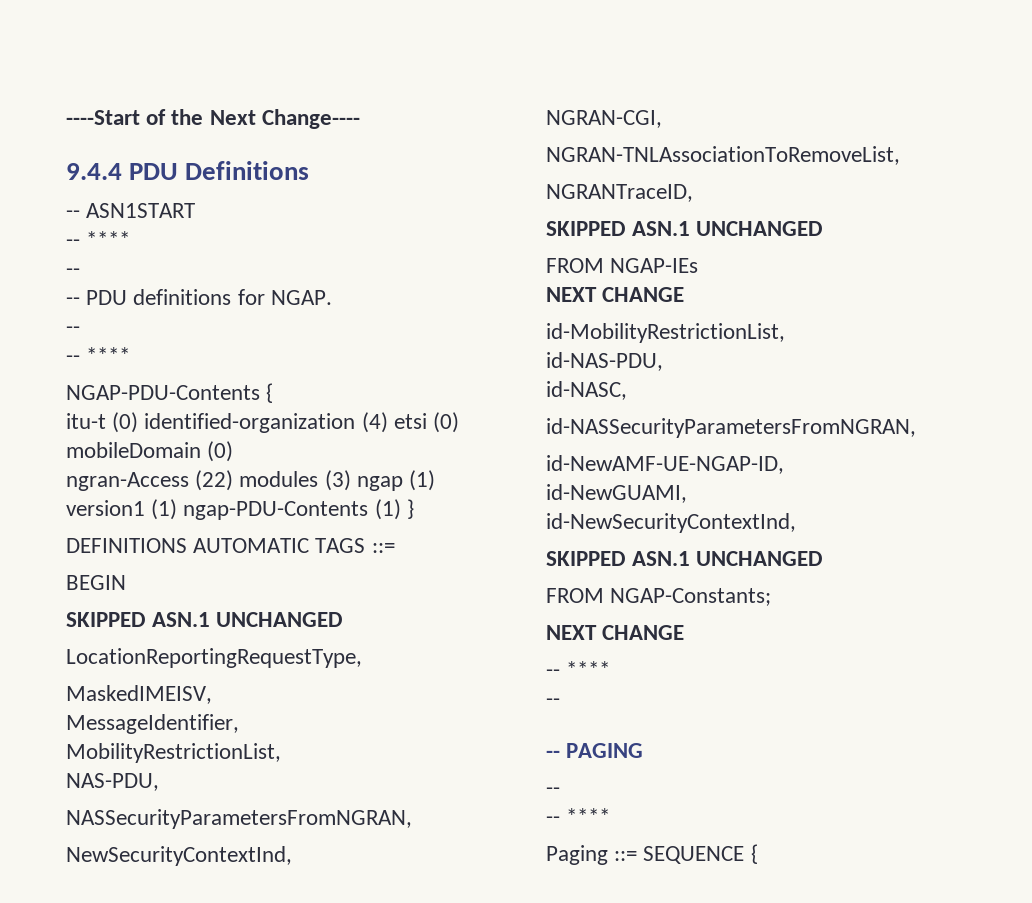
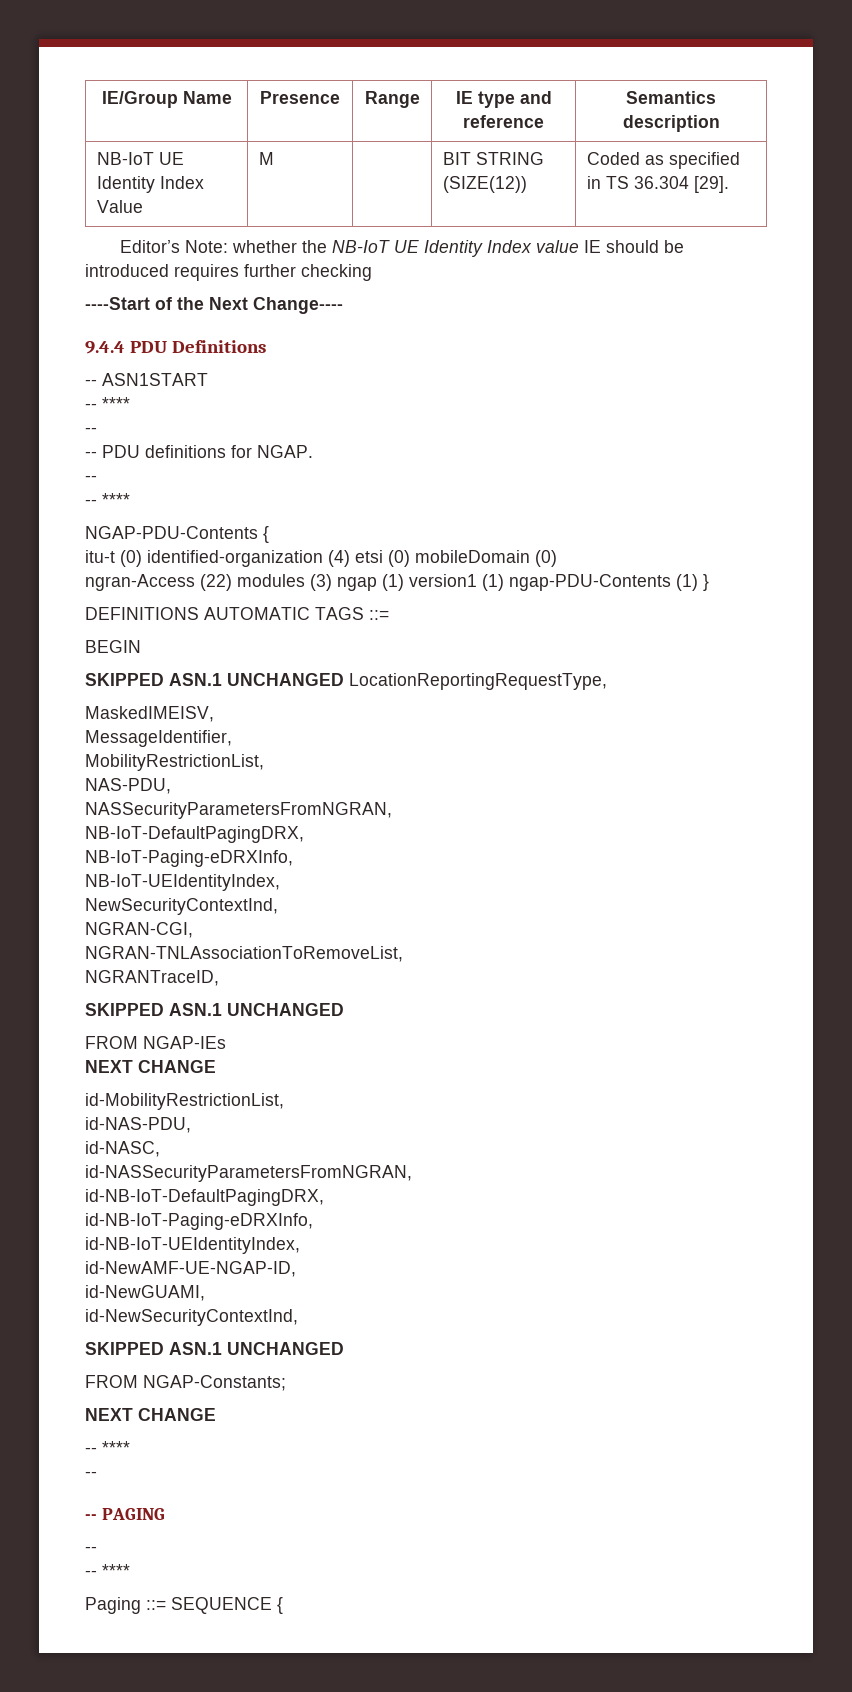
+ IE/Group Name | Presence | Range | IE type and reference | Semantics description
+ NB-IoT UE Identity Index Value | M | | BIT STRING (SIZE(12)) | Coded as specified in TS 36.304 [29].
+ Editor’s Note: whether the NB-IoT UE Identity Index value IE should be introduced requires further checking
  BEGIN
- SKIPPED ASN.1 UNCHANGED
- LocationReportingRequestType,
+ SKIPPED ASN.1 UNCHANGED LocationReportingRequestType,
+ NB-IoT-DefaultPagingDRX,
+ NB-IoT-Paging-eDRXInfo,
+ NB-IoT-UEIdentityIndex,
+ id-NB-IoT-DefaultPagingDRX,
+ id-NB-IoT-Paging-eDRXInfo,
+ id-NB-IoT-UEIdentityIndex,

